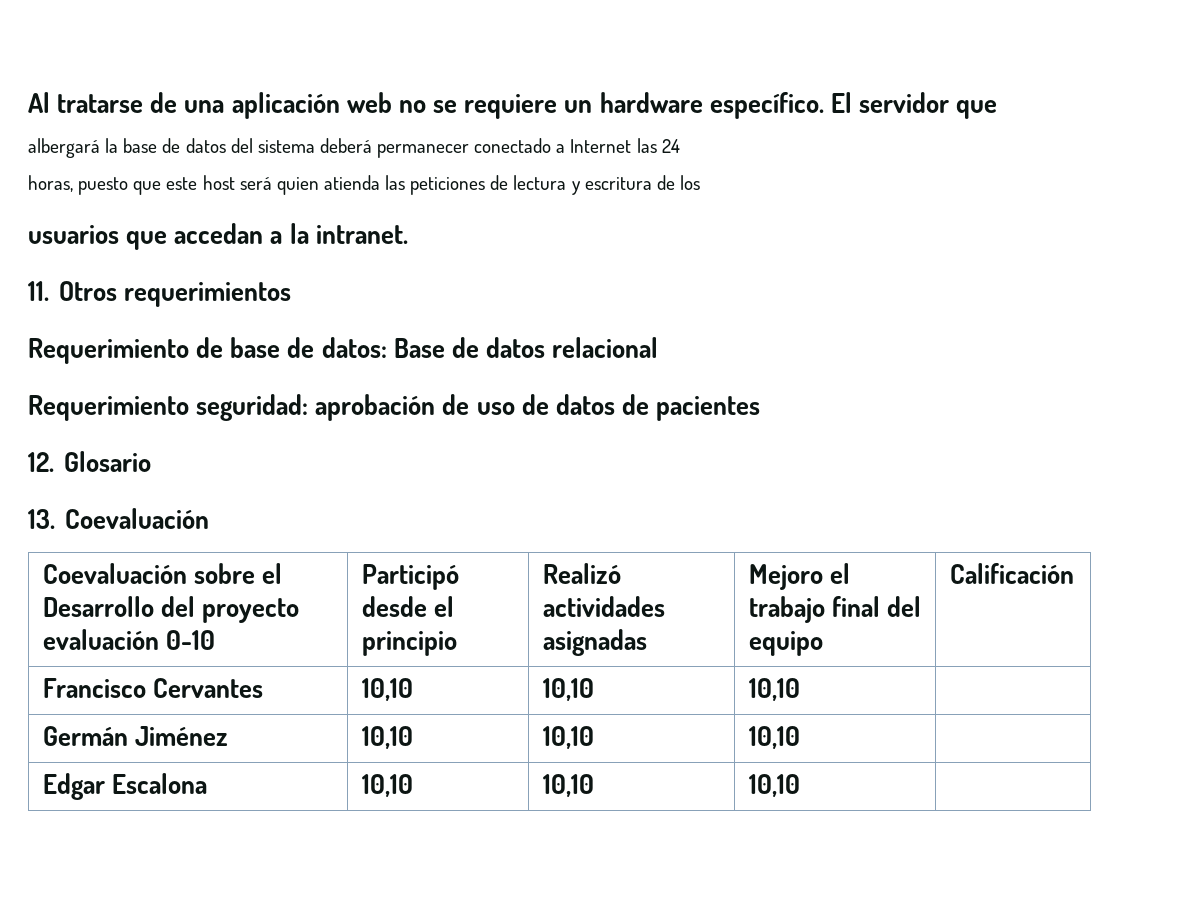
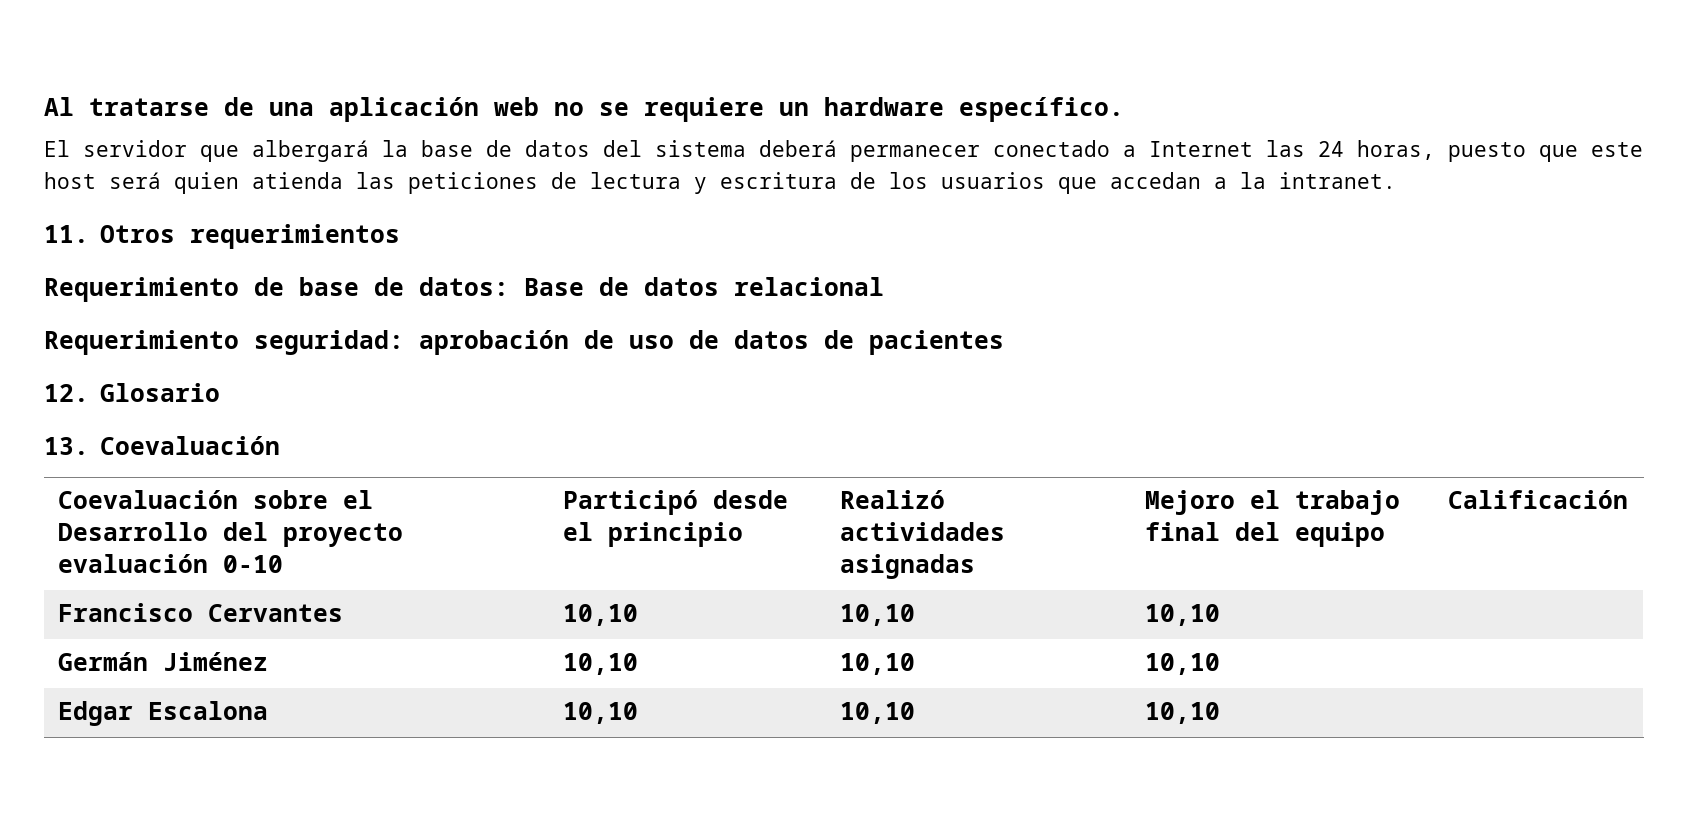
- Al tratarse de una aplicación web no se requiere un hardware específico. El servidor que
- albergará la base de datos del sistema deberá permanecer conectado a Internet las 24
- horas, puesto que este host será quien atienda las peticiones de lectura y escritura de los
- usuarios que accedan a la intranet.
+ Al tratarse de una aplicación web no se requiere un hardware específico.
+ El servidor que albergará la base de datos del sistema deberá permanecer conectado a Internet las 24 horas, puesto que este host será quien atienda las peticiones de lectura y escritura de los usuarios que accedan a la intranet.

